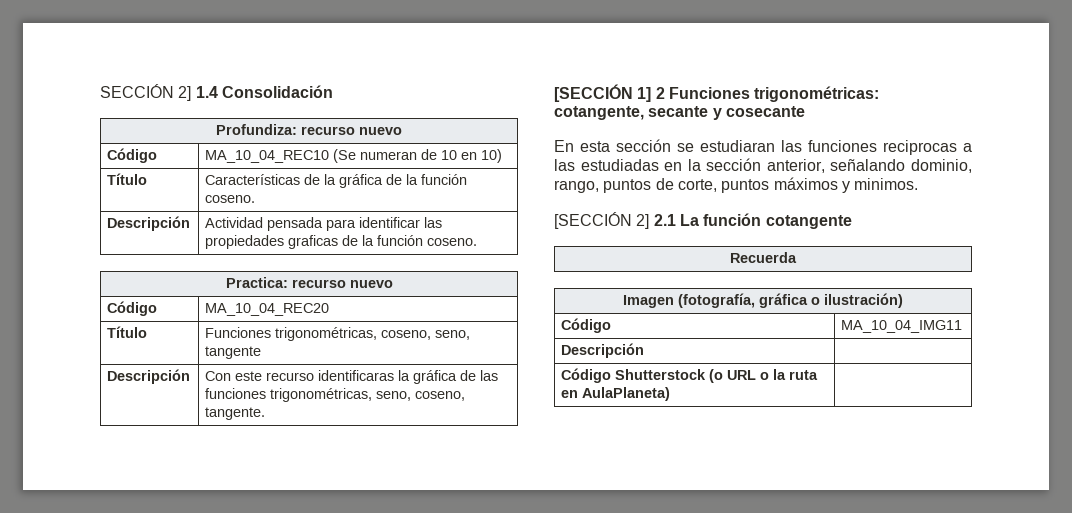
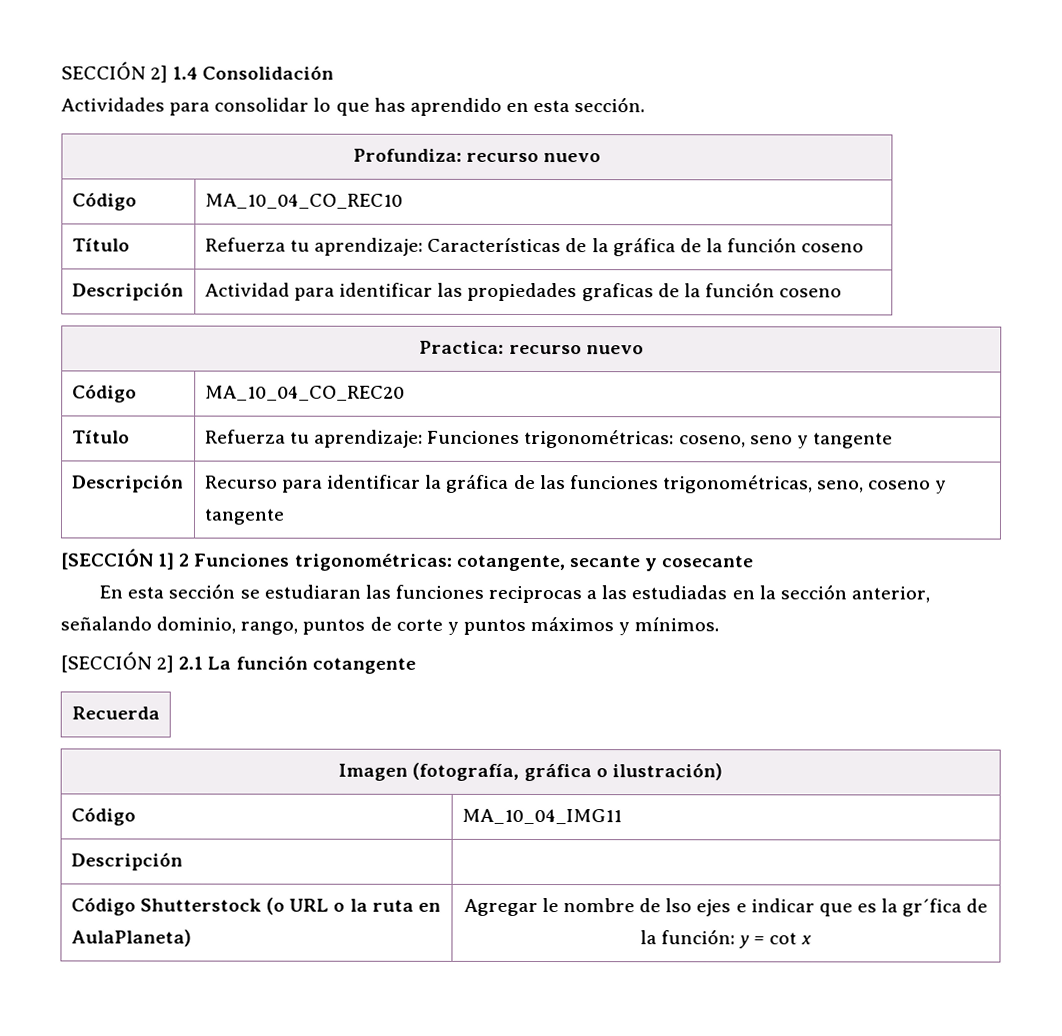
+ Actividades para consolidar lo que has aprendido en esta sección.
  Profundiza: recurso nuevo
- Código | MA_10_04_REC10 (Se numeran de 10 en 10)
- Título | Características de la gráfica de la función coseno.
+ Código | MA_10_04_CO_REC10
+ Título | Refuerza tu aprendizaje: Características de la gráfica de la función coseno
- Descripción | Actividad pensada para identificar las propiedades graficas de la función coseno.
+ Descripción | Actividad para identificar las propiedades graficas de la función coseno
- Código | MA_10_04_REC20
- Título | Funciones trigonométricas, coseno, seno, tangente
- Descripción | Con este recurso identificaras la gráfica de las funciones trigonométricas, seno, coseno, tangente.
+ Código | MA_10_04_CO_REC20
+ Título | Refuerza tu aprendizaje: Funciones trigonométricas: coseno, seno y tangente
+ Descripción | Recurso para identificar la gráfica de las funciones trigonométricas, seno, coseno y tangente
- En esta sección se estudiaran las funciones reciprocas a las estudiadas en la sección anterior, señalando dominio, rango, puntos de corte, puntos máximos y minimos.
+ En esta sección se estudiaran las funciones reciprocas a las estudiadas en la sección anterior, señalando dominio, rango, puntos de corte y puntos máximos y mínimos.
- Código Shutterstock (o URL o la ruta en AulaPlaneta) |
+ Código Shutterstock (o URL o la ruta en AulaPlaneta) | Agregar le nombre de lso ejes e indicar que es la gr´fica de la función: y = cot x

